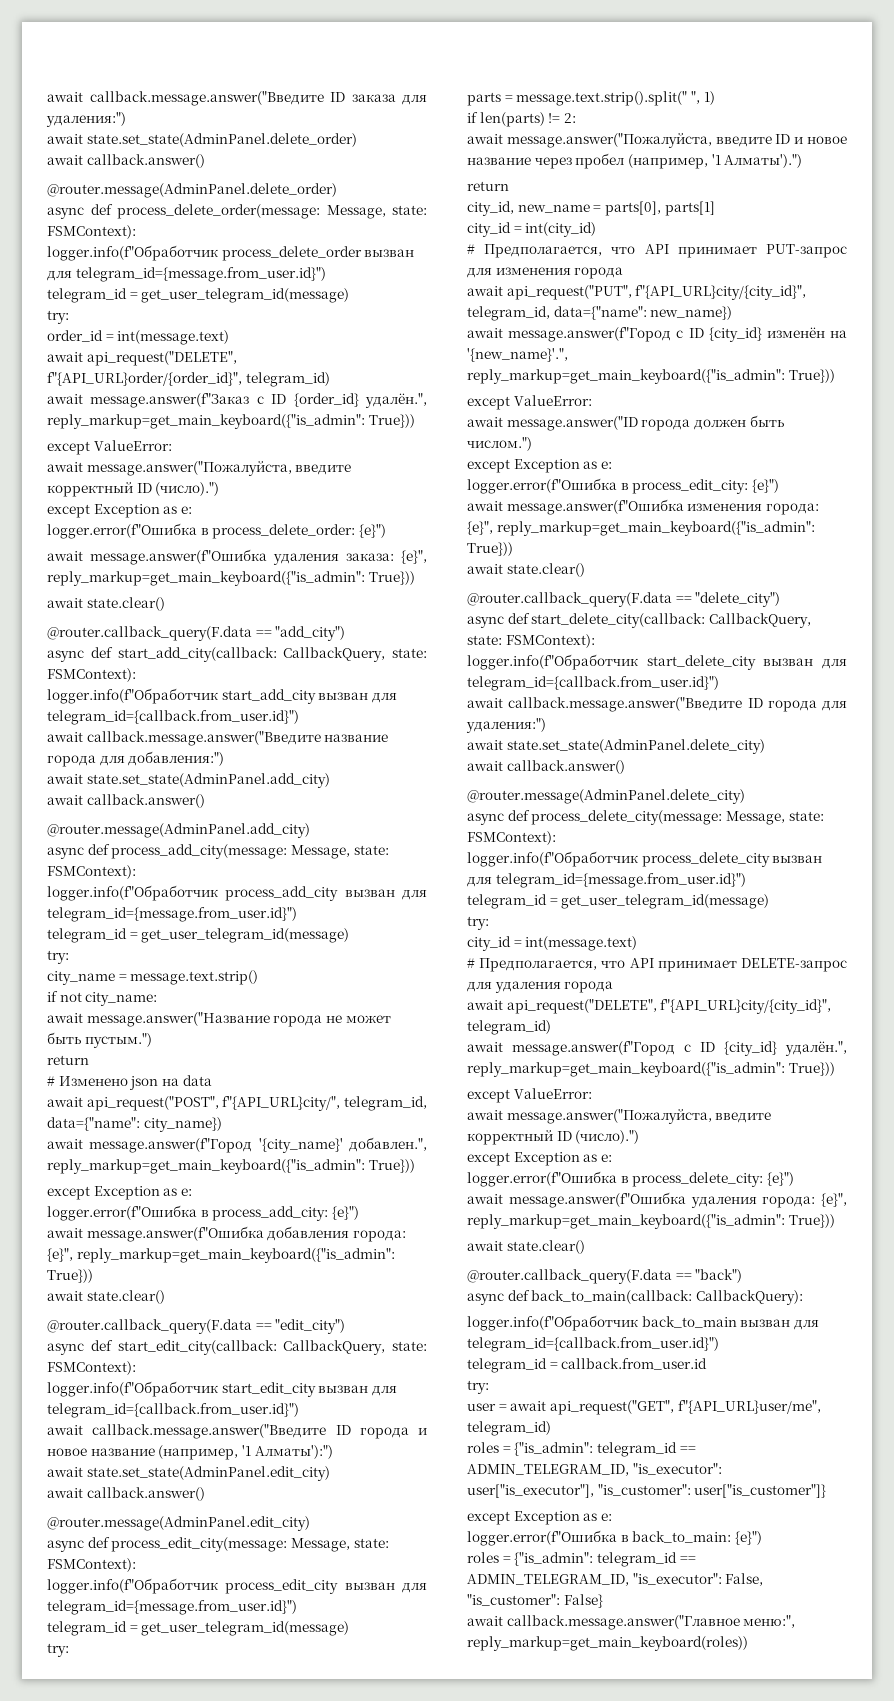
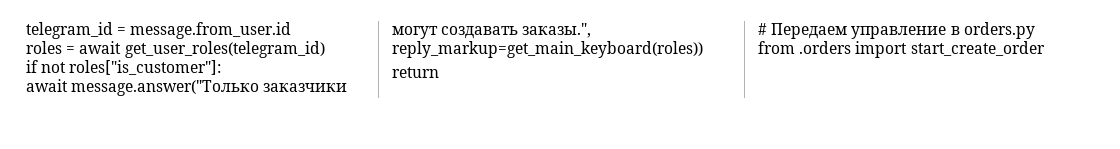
- await callback.message.answer("Введите ID заказа для удаления:")
- await state.set_state(AdminPanel.delete_order)
- await callback.answer()
- @router.message(AdminPanel.delete_order)
- async def process_delete_order(message: Message, state: FSMContext):
- logger.info(f"Обработчик process_delete_order вызван для telegram_id={message.from_user.id}")
- telegram_id = get_user_telegram_id(message)
- try:
- order_id = int(message.text)
- await api_request("DELETE", f"{API_URL}order/{order_id}", telegram_id)
- await message.answer(f"Заказ с ID {order_id} удалён.", reply_markup=get_main_keyboard({"is_admin": True}))
- except ValueError:
- await message.answer("Пожалуйста, введите корректный ID (число).")
- except Exception as e:
- logger.error(f"Ошибка в process_delete_order: {e}")
- await message.answer(f"Ошибка удаления заказа: {e}", reply_markup=get_main_keyboard({"is_admin": True}))
- await state.clear()
- @router.callback_query(F.data == "add_city")
- async def start_add_city(callback: CallbackQuery, state: FSMContext):
- logger.info(f"Обработчик start_add_city вызван для telegram_id={callback.from_user.id}")
- await callback.message.answer("Введите название города для добавления:")
- await state.set_state(AdminPanel.add_city)
- await callback.answer()
- @router.message(AdminPanel.add_city)
- async def process_add_city(message: Message, state: FSMContext):
- logger.info(f"Обработчик process_add_city вызван для telegram_id={message.from_user.id}")
- telegram_id = get_user_telegram_id(message)
- try:
- city_name = message.text.strip()
+ telegram_id = message.from_user.id
+ roles = await get_user_roles(telegram_id)
- if not city_name:
- await message.answer("Название города не может быть пустым.")
+ if not roles["is_customer"]:
+ await message.answer("Только заказчики могут создавать заказы.", reply_markup=get_main_keyboard(roles))
  return
- # Изменено json на data
- await api_request("POST", f"{API_URL}city/", telegram_id, data={"name": city_name})
- await message.answer(f"Город '{city_name}' добавлен.", reply_markup=get_main_keyboard({"is_admin": True}))
- except Exception as e:
- logger.error(f"Ошибка в process_add_city: {e}")
- await message.answer(f"Ошибка добавления города: {e}", reply_markup=get_main_keyboard({"is_admin": True}))
- await state.clear()
- @router.callback_query(F.data == "edit_city")
- async def start_edit_city(callback: CallbackQuery, state: FSMContext):
- logger.info(f"Обработчик start_edit_city вызван для telegram_id={callback.from_user.id}")
- await callback.message.answer("Введите ID города и новое название (например, '1 Алматы'):")
- await state.set_state(AdminPanel.edit_city)
- await callback.answer()
- @router.message(AdminPanel.edit_city)
- async def process_edit_city(message: Message, state: FSMContext):
- logger.info(f"Обработчик process_edit_city вызван для telegram_id={message.from_user.id}")
- telegram_id = get_user_telegram_id(message)
- try:
- parts = message.text.strip().split(" ", 1)
- if len(parts) != 2:
- await message.answer("Пожалуйста, введите ID и новое название через пробел (например, '1 Алматы').")
- return
- city_id, new_name = parts[0], parts[1]
- city_id = int(city_id)
- # Предполагается, что API принимает PUT-запрос для изменения города
- await api_request("PUT", f"{API_URL}city/{city_id}", telegram_id, data={"name": new_name})
- await message.answer(f"Город с ID {city_id} изменён на '{new_name}'.", reply_markup=get_main_keyboard({"is_admin": True}))
- except ValueError:
- await message.answer("ID города должен быть числом.")
- except Exception as e:
- logger.error(f"Ошибка в process_edit_city: {e}")
- await message.answer(f"Ошибка изменения города: {e}", reply_markup=get_main_keyboard({"is_admin": True}))
- await state.clear()
- @router.callback_query(F.data == "delete_city")
- async def start_delete_city(callback: CallbackQuery, state: FSMContext):
- logger.info(f"Обработчик start_delete_city вызван для telegram_id={callback.from_user.id}")
- await callback.message.answer("Введите ID города для удаления:")
- await state.set_state(AdminPanel.delete_city)
- await callback.answer()
- @router.message(AdminPanel.delete_city)
- async def process_delete_city(message: Message, state: FSMContext):
- logger.info(f"Обработчик process_delete_city вызван для telegram_id={message.from_user.id}")
- telegram_id = get_user_telegram_id(message)
- try:
- city_id = int(message.text)
- # Предполагается, что API принимает DELETE-запрос для удаления города
- await api_request("DELETE", f"{API_URL}city/{city_id}", telegram_id)
- await message.answer(f"Город с ID {city_id} удалён.", reply_markup=get_main_keyboard({"is_admin": True}))
- except ValueError:
- await message.answer("Пожалуйста, введите корректный ID (число).")
- except Exception as e:
- logger.error(f"Ошибка в process_delete_city: {e}")
- await message.answer(f"Ошибка удаления города: {e}", reply_markup=get_main_keyboard({"is_admin": True}))
- await state.clear()
- @router.callback_query(F.data == "back")
- async def back_to_main(callback: CallbackQuery):
- logger.info(f"Обработчик back_to_main вызван для telegram_id={callback.from_user.id}")
- telegram_id = callback.from_user.id
- try:
- user = await api_request("GET", f"{API_URL}user/me", telegram_id)
- roles = {"is_admin": telegram_id == ADMIN_TELEGRAM_ID, "is_executor": user["is_executor"], "is_customer": user["is_customer"]}
- except Exception as e:
- logger.error(f"Ошибка в back_to_main: {e}")
- roles = {"is_admin": telegram_id == ADMIN_TELEGRAM_ID, "is_executor": False, "is_customer": False}
- await callback.message.answer("Главное меню:", reply_markup=get_main_keyboard(roles))
+ # Передаем управление в orders.py
+ from .orders import start_create_order

